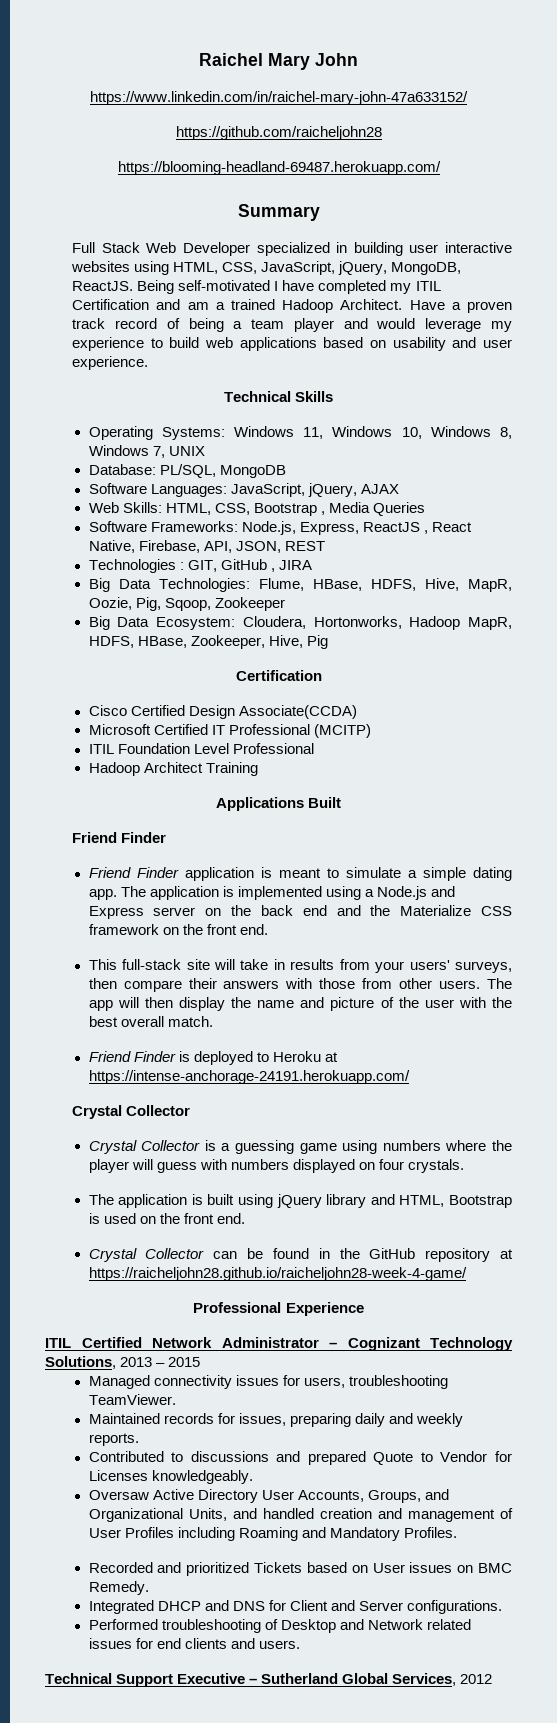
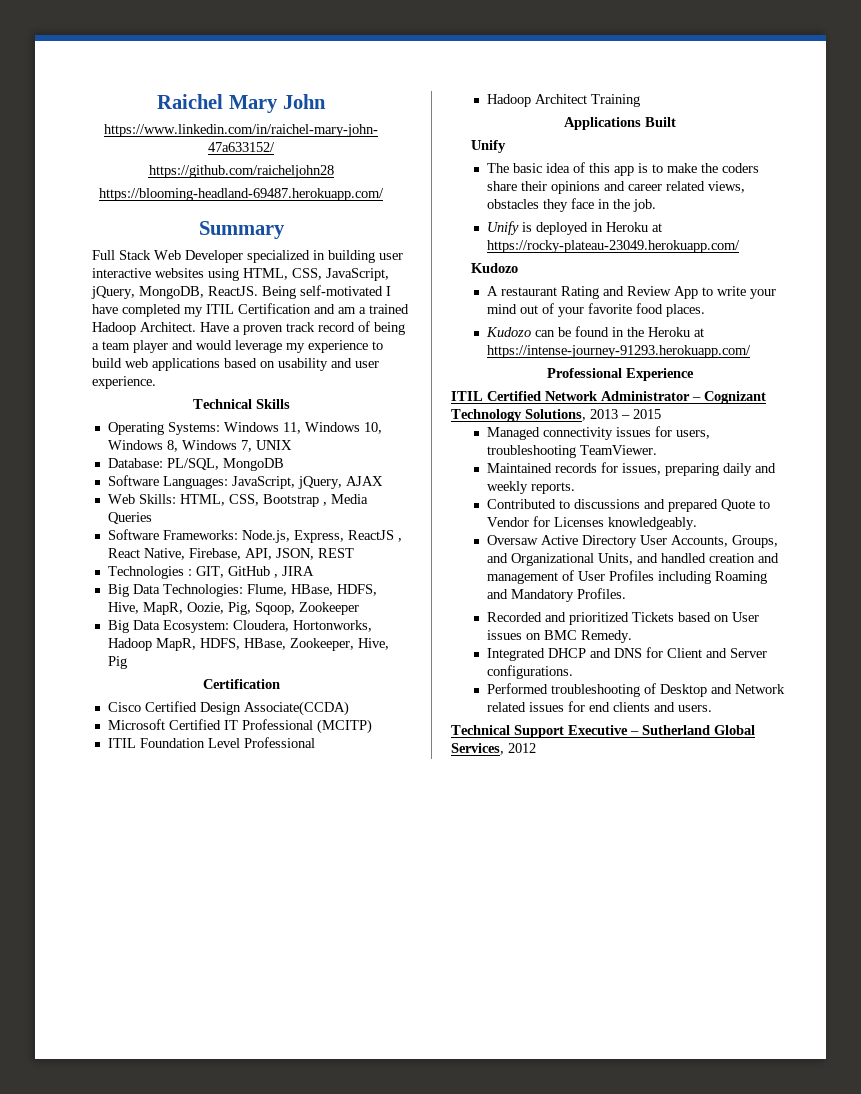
  Applications Built
- Friend Finder
- Friend Finder application is meant to simulate a simple dating app. The application is implemented using a Node.js and Express server on the back end and the Materialize CSS framework on the front end.
- This full-stack site will take in results from your users' surveys, then compare their answers with those from other users. The app will then display the name and picture of the user with the best overall match.
- Friend Finder is deployed to Heroku at https://intense-anchorage-24191.herokuapp.com/
- Crystal Collector
- Crystal Collector is a guessing game using numbers where the player will guess with numbers displayed on four crystals.
- The application is built using jQuery library and HTML, Bootstrap is used on the front end.
- Crystal Collector can be found in the GitHub repository at https://raicheljohn28.github.io/raicheljohn28-week-4-game/
+ Unify
+ The basic idea of this app is to make the coders share their opinions and career related views, obstacles they face in the job.
+ Unify is deployed in Heroku at https://rocky-plateau-23049.herokuapp.com/
+ Kudozo
+ A restaurant Rating and Review App to write your mind out of your favorite food places.
+ Kudozo can be found in the Heroku at https://intense-journey-91293.herokuapp.com/

